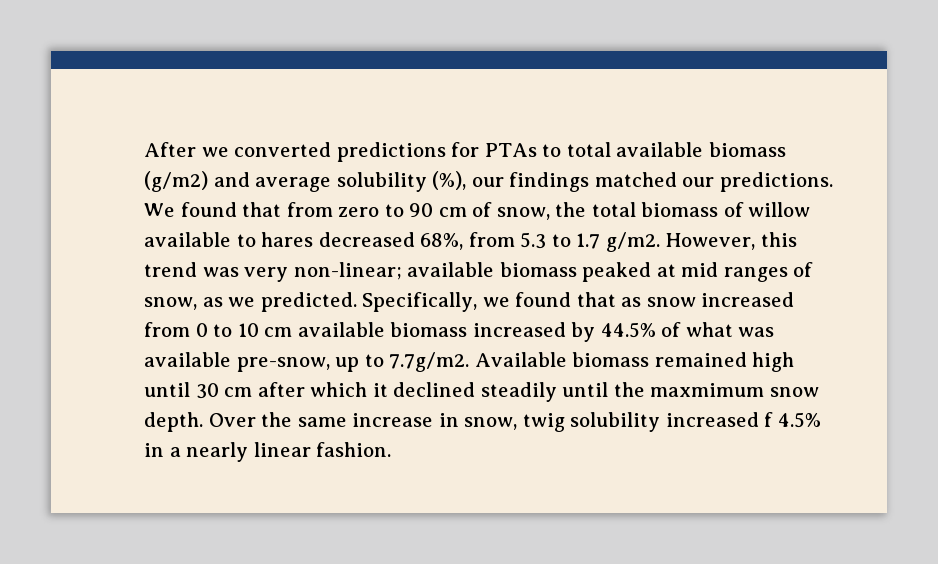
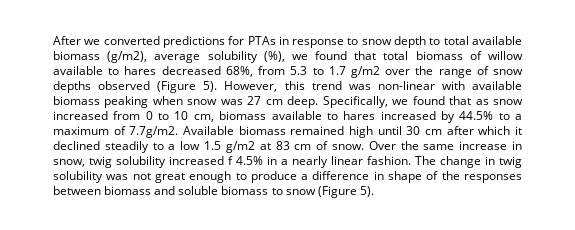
- After we converted predictions for PTAs to total available biomass (g/m2) and average solubility (%), our findings matched our predictions. We found that from zero to 90 cm of snow, the total biomass of willow available to hares decreased 68%, from 5.3 to 1.7 g/m2. However, this trend was very non-linear; available biomass peaked at mid ranges of snow, as we predicted.
+ After we converted predictions for PTAs in response to snow depth to total available biomass (g/m2), average solubility (%), we found that total biomass of willow available to hares decreased 68%, from 5.3 to 1.7 g/m2 over the range of snow depths observed (Figure 5). However, this trend was non-linear with available biomass peaking when snow was 27 cm deep.
- Specifically, we found that as snow increased from 0 to 10 cm available biomass increased by 44.5% of what was available pre-snow, up to 7.7g/m2. Available biomass remained high until 30 cm after which it declined steadily until the maxmimum snow depth.
+ Specifically, we found that as snow increased from 0 to 10 cm, biomass available to hares increased by 44.5% to a maximum of 7.7g/m2. Available biomass remained high until 30 cm after which it declined steadily to a low 1.5 g/m2 at 83 cm of snow.
+ The change in twig solubility was not great enough to produce a difference in shape of the responses between biomass and soluble biomass to snow (Figure 5).

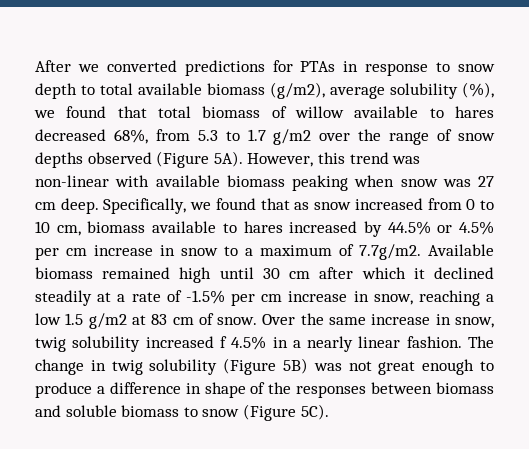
- After we converted predictions for PTAs in response to snow depth to total available biomass (g/m2), average solubility (%), we found that total biomass of willow available to hares decreased 68%, from 5.3 to 1.7 g/m2 over the range of snow depths observed (Figure 5).
+ After we converted predictions for PTAs in response to snow depth to total available biomass (g/m2), average solubility (%), we found that total biomass of willow available to hares decreased 68%, from 5.3 to 1.7 g/m2 over the range of snow depths observed (Figure 5A).
- Specifically, we found that as snow increased from 0 to 10 cm, biomass available to hares increased by 44.5% to a maximum of 7.7g/m2. Available biomass remained high until 30 cm after which it declined steadily to a low 1.5 g/m2 at 83 cm of snow.
+ Specifically, we found that as snow increased from 0 to 10 cm, biomass available to hares increased by 44.5% or 4.5% per cm increase in snow to a maximum of 7.7g/m2. Available biomass remained high until 30 cm after which it declined steadily at a rate of -1.5% per cm increase in snow, reaching a low 1.5 g/m2 at 83 cm of snow.
- The change in twig solubility was not great enough to produce a difference in shape of the responses between biomass and soluble biomass to snow (Figure 5).
+ The change in twig solubility (Figure 5B) was not great enough to produce a difference in shape of the responses between biomass and soluble biomass to snow (Figure 5C).

